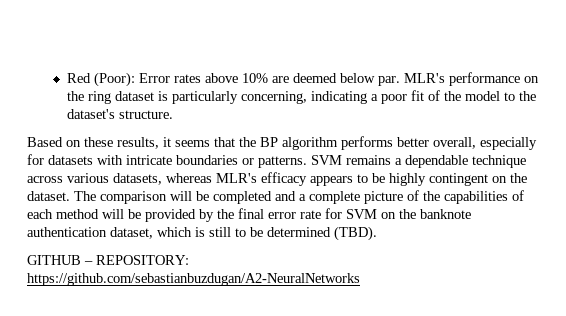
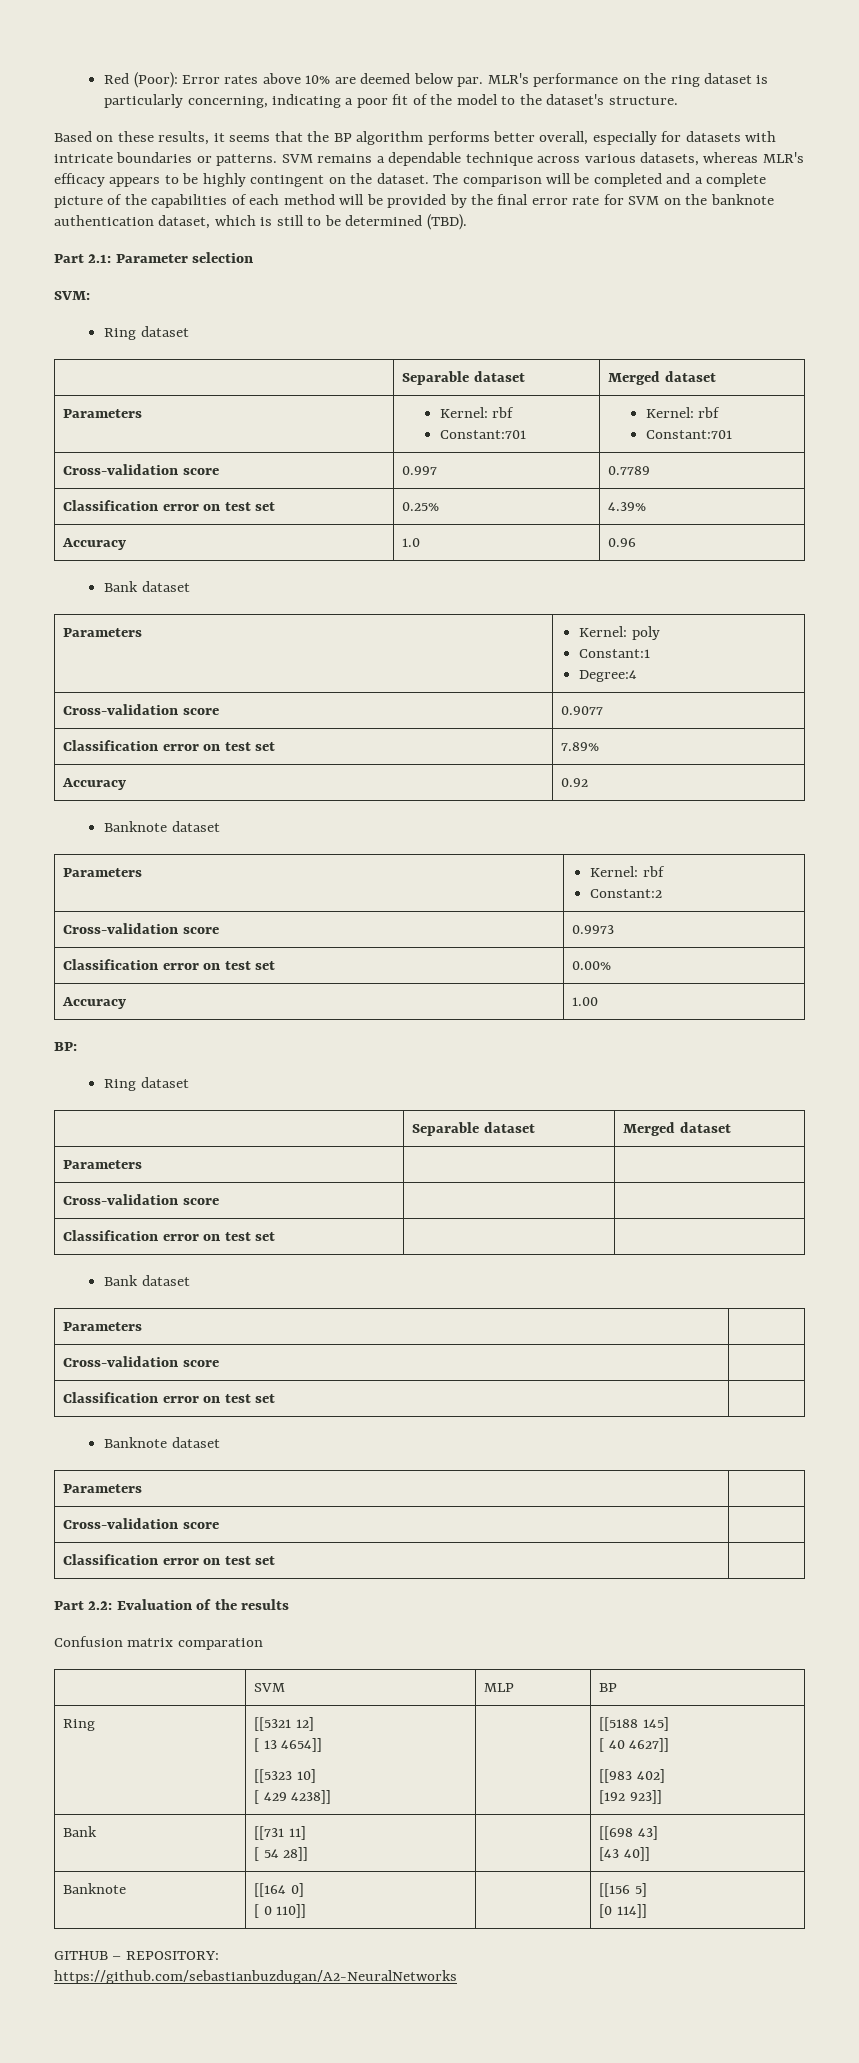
+ Part 2.1: Parameter selection
+ SVM:
+ Ring dataset
+ | Separable dataset | Merged dataset
+ Parameters | Kernel: rbf
+ Constant:701 | Kernel: rbf
+ Constant:701
+ Cross-validation score | 0.997 | 0.7789
+ Classification error on test set | 0.25% | 4.39%
+ Accuracy | 1.0 | 0.96
+ Bank dataset
+ Parameters | Kernel: poly
+ Constant:1
+ Degree:4
+ Cross-validation score | 0.9077
+ Classification error on test set | 7.89%
+ Accuracy | 0.92
+ Banknote dataset
+ Parameters | Kernel: rbf
+ Constant:2
+ Cross-validation score | 0.9973
+ Classification error on test set | 0.00%
+ Accuracy | 1.00
+ BP:
+ Ring dataset
+ | Separable dataset | Merged dataset
+ Parameters | |
+ Cross-validation score | |
+ Classification error on test set | |
+ Bank dataset
+ Parameters |
+ Cross-validation score |
+ Classification error on test set |
+ Banknote dataset
+ Parameters |
+ Cross-validation score |
+ Classification error on test set |
+ Part 2.2: Evaluation of the results
+ Confusion matrix comparation
+ | SVM | MLP | BP
+ Ring | [[5321 12]
+ [ 13 4654]]
+ [[5323 10]
+ [ 429 4238]] | | [[5188 145]
+ [ 40 4627]]
+ [[983 402]
+ [192 923]]
+ Bank | [[731 11]
+ [ 54 28]] | | [[698 43]
+ [43 40]]
+ Banknote | [[164 0]
+ [ 0 110]] | | [[156 5]
+ [0 114]]

